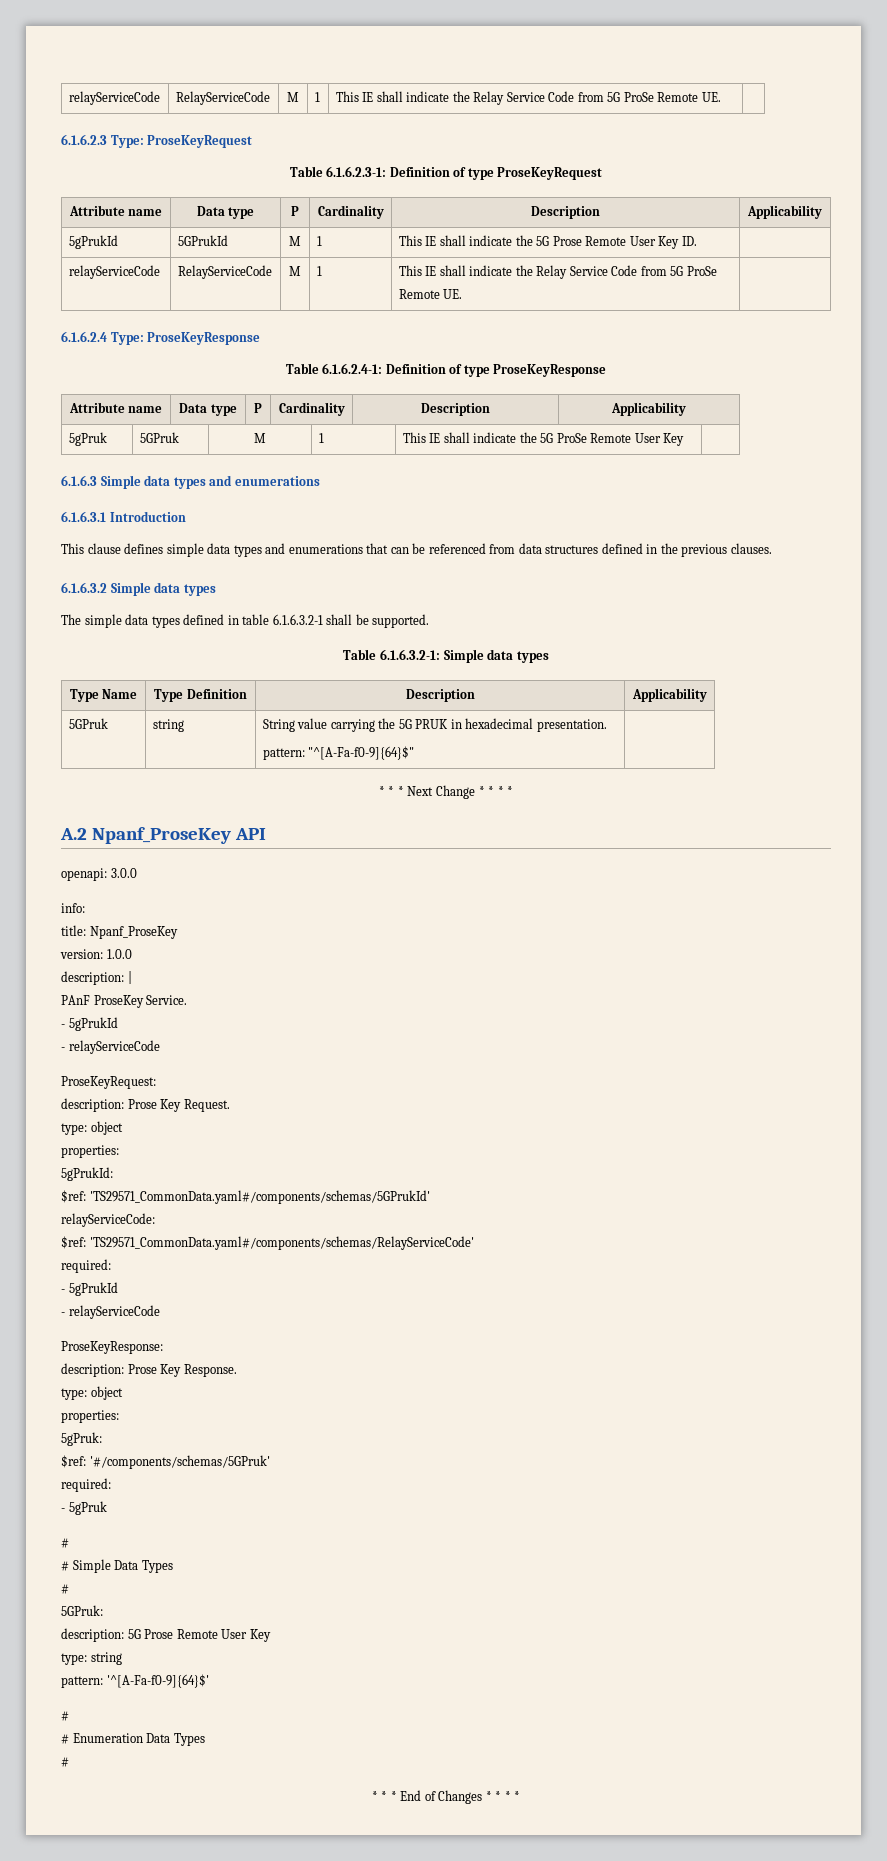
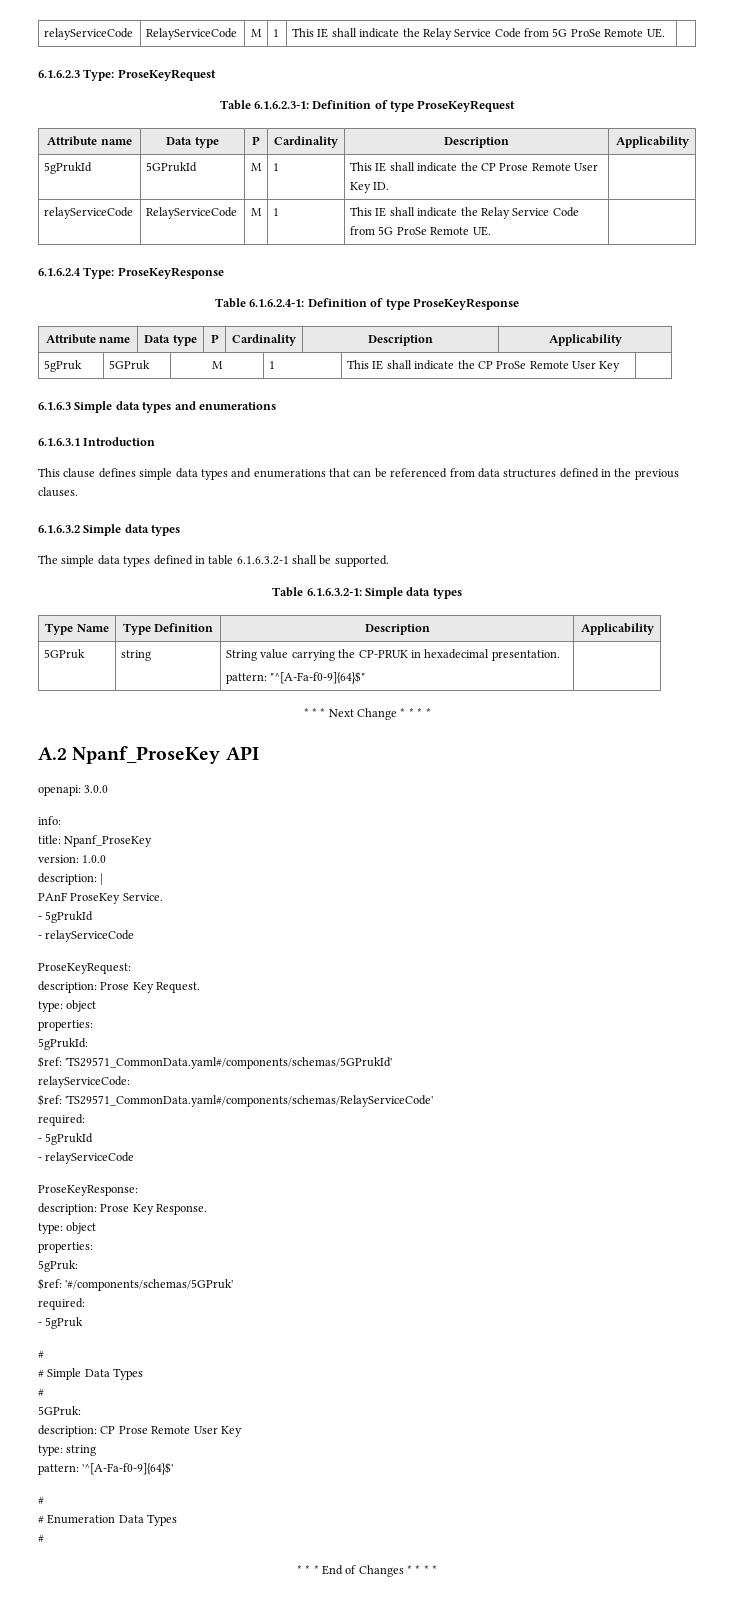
- 5gPrukId | 5GPrukId | M | 1 | This IE shall indicate the 5G Prose Remote User Key ID. |
+ 5gPrukId | 5GPrukId | M | 1 | This IE shall indicate the CP Prose Remote User Key ID. |
- 5gPruk | 5GPruk | M | 1 | This IE shall indicate the 5G ProSe Remote User Key |
+ 5gPruk | 5GPruk | M | 1 | This IE shall indicate the CP ProSe Remote User Key |
- 5GPruk | string | String value carrying the 5G PRUK in hexadecimal presentation.
+ 5GPruk | string | String value carrying the CP-PRUK in hexadecimal presentation.
- description: 5G Prose Remote User Key
+ description: CP Prose Remote User Key

